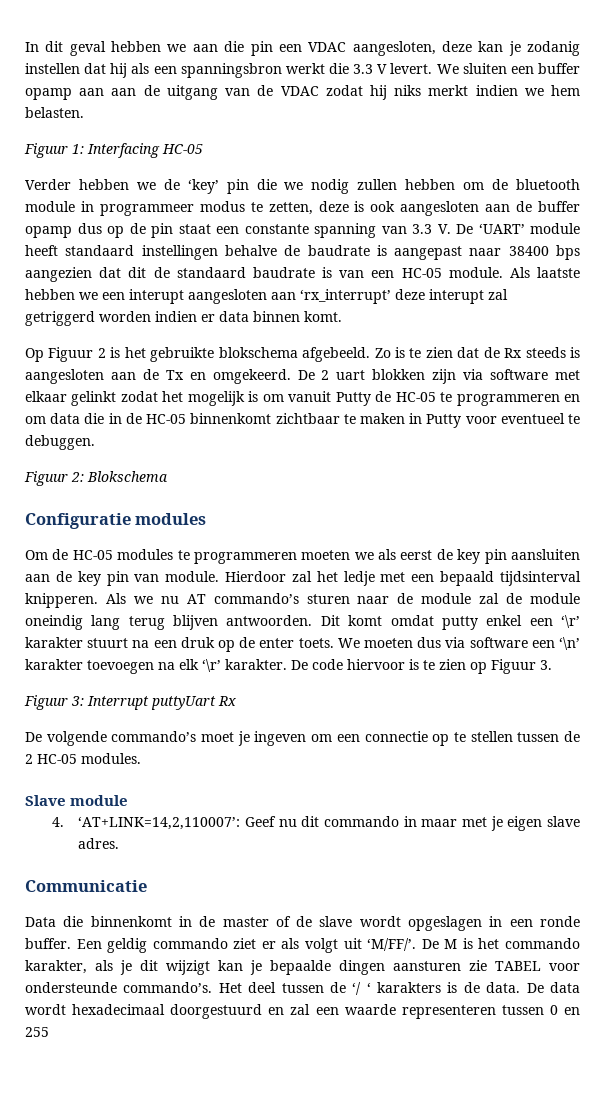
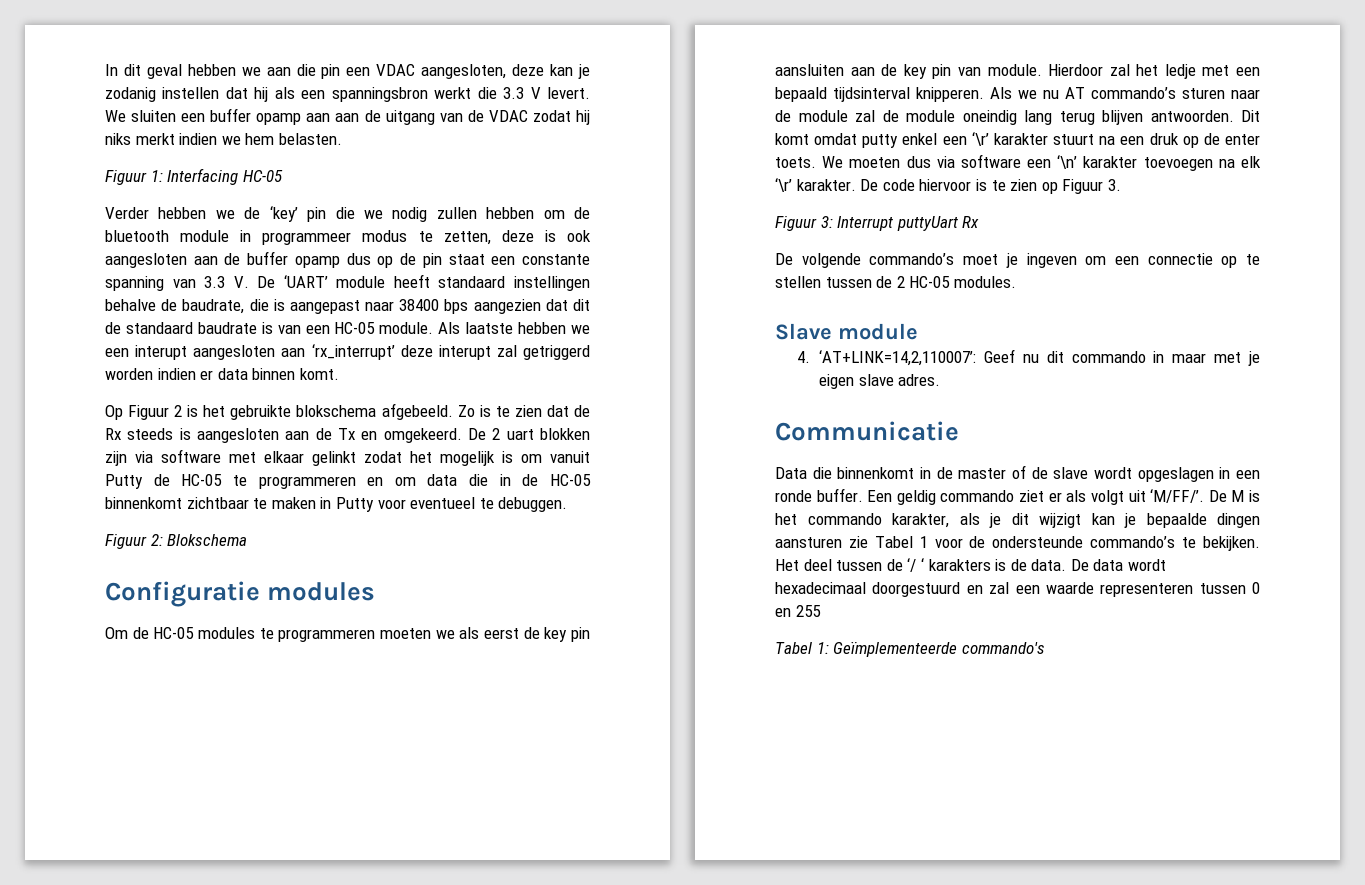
- Verder hebben we de ‘key’ pin die we nodig zullen hebben om de bluetooth module in programmeer modus te zetten, deze is ook aangesloten aan de buffer opamp dus op de pin staat een constante spanning van 3.3 V. De ‘UART’ module heeft standaard instellingen behalve de baudrate is aangepast naar 38400 bps aangezien dat dit de standaard baudrate is van een HC-05 module.
+ Verder hebben we de ‘key’ pin die we nodig zullen hebben om de bluetooth module in programmeer modus te zetten, deze is ook aangesloten aan de buffer opamp dus op de pin staat een constante spanning van 3.3 V. De ‘UART’ module heeft standaard instellingen behalve de baudrate, die is aangepast naar 38400 bps aangezien dat dit de standaard baudrate is van een HC-05 module.
- De M is het commando karakter, als je dit wijzigt kan je bepaalde dingen aansturen zie TABEL voor ondersteunde commando’s.
+ De M is het commando karakter, als je dit wijzigt kan je bepaalde dingen aansturen zie Tabel 1 voor de ondersteunde commando’s te bekijken.
+ Tabel 1: Geïmplementeerde commando's

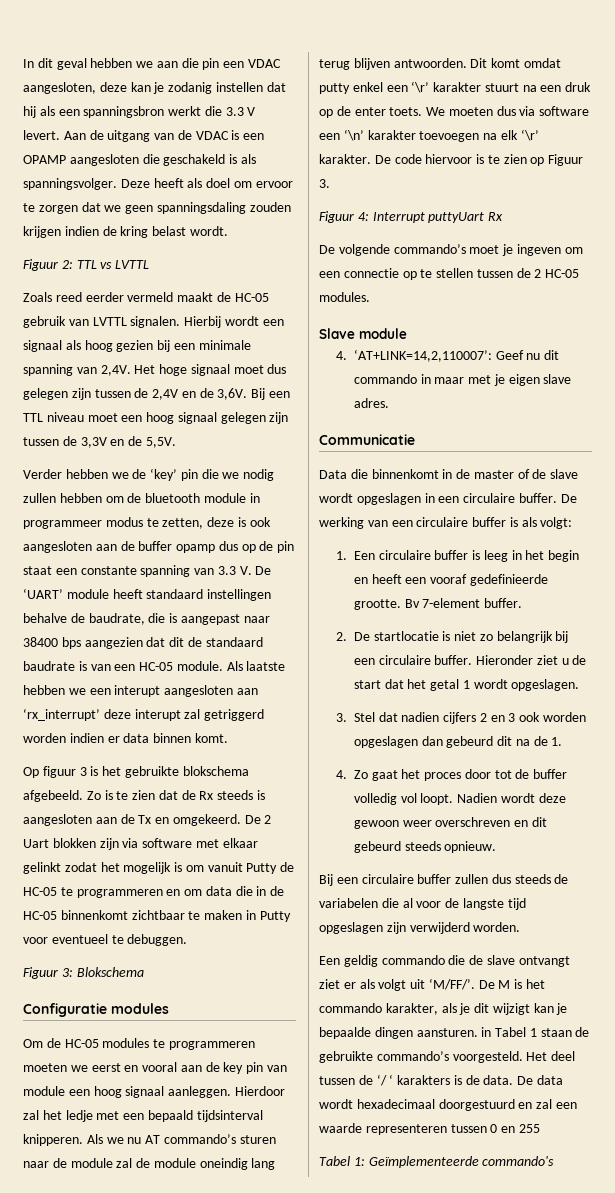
- We sluiten een buffer opamp aan aan de uitgang van de VDAC zodat hij niks merkt indien we hem belasten.
- Figuur 1: Interfacing HC-05
+ Aan de uitgang van de VDAC is een OPAMP aangesloten die geschakeld is als spanningsvolger. Deze heeft als doel om ervoor te zorgen dat we geen spanningsdaling zouden krijgen indien de kring belast wordt.
+ Figuur 2: TTL vs LVTTL
+ Zoals reed eerder vermeld maakt de HC-05 gebruik van LVTTL signalen. Hierbij wordt een signaal als hoog gezien bij een minimale spanning van 2,4V. Het hoge signaal moet dus gelegen zijn tussen de 2,4V en de 3,6V. Bij een TTL niveau moet een hoog signaal gelegen zijn tussen de 3,3V en de 5,5V.
- Op Figuur 2 is het gebruikte blokschema afgebeeld.
+ Op figuur 3 is het gebruikte blokschema afgebeeld.
- De 2 uart blokken zijn via software met elkaar gelinkt zodat het mogelijk is om vanuit Putty de HC-05 te programmeren en om data die in de HC-05 binnenkomt zichtbaar te maken in Putty voor eventueel te debuggen.
+ De 2 Uart blokken zijn via software met elkaar gelinkt zodat het mogelijk is om vanuit Putty de HC-05 te programmeren en om data die in de HC-05 binnenkomt zichtbaar te maken in Putty voor eventueel te debuggen.
- Figuur 2: Blokschema
+ Figuur 3: Blokschema
- Om de HC-05 modules te programmeren moeten we als eerst de key pin aansluiten aan de key pin van module.
+ Om de HC-05 modules te programmeren moeten we eerst en vooral aan de key pin van module een hoog signaal aanleggen.
- Figuur 3: Interrupt puttyUart Rx
+ Figuur 4: Interrupt puttyUart Rx
- Data die binnenkomt in de master of de slave wordt opgeslagen in een ronde buffer. Een geldig commando ziet er als volgt uit ‘M/FF/’.
+ Data die binnenkomt in de master of de slave wordt opgeslagen in een circulaire buffer. De werking van een circulaire buffer is als volgt:
+ 1. Een circulaire buffer is leeg in het begin en heeft een vooraf gedefinieerde grootte. Bv 7-element buffer.
+ 2. De startlocatie is niet zo belangrijk bij een circulaire buffer. Hieronder ziet u de start dat het getal 1 wordt opgeslagen.
+ 3. Stel dat nadien cijfers 2 en 3 ook worden opgeslagen dan gebeurd dit na de 1.
+ 4. Zo gaat het proces door tot de buffer volledig vol loopt. Nadien wordt deze gewoon weer overschreven en dit gebeurd steeds opnieuw.
+ Bij een circulaire buffer zullen dus steeds de variabelen die al voor de langste tijd opgeslagen zijn verwijderd worden.
+ Een geldig commando die de slave ontvangt ziet er als volgt uit ‘M/FF/’.
- De M is het commando karakter, als je dit wijzigt kan je bepaalde dingen aansturen zie Tabel 1 voor de ondersteunde commando’s te bekijken.
+ De M is het commando karakter, als je dit wijzigt kan je bepaalde dingen aansturen. in Tabel 1 staan de gebruikte commando’s voorgesteld.

